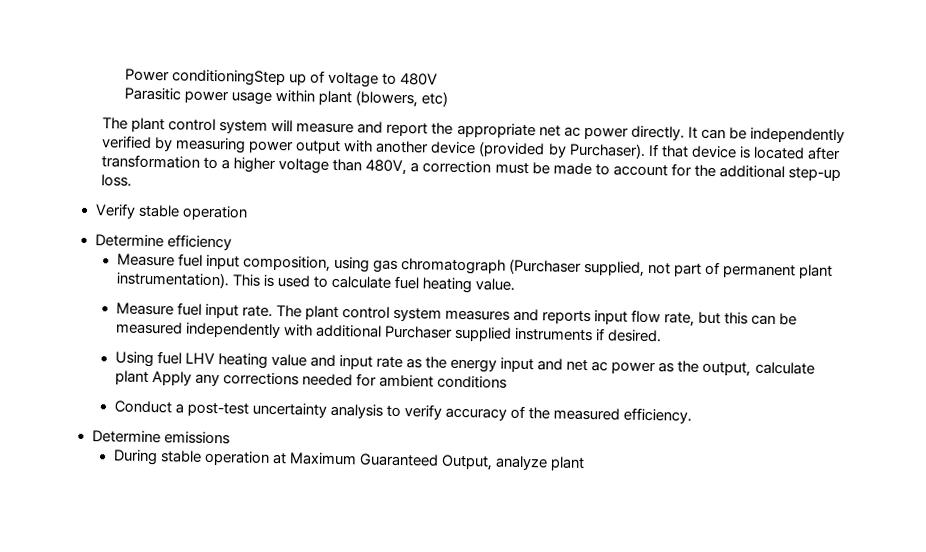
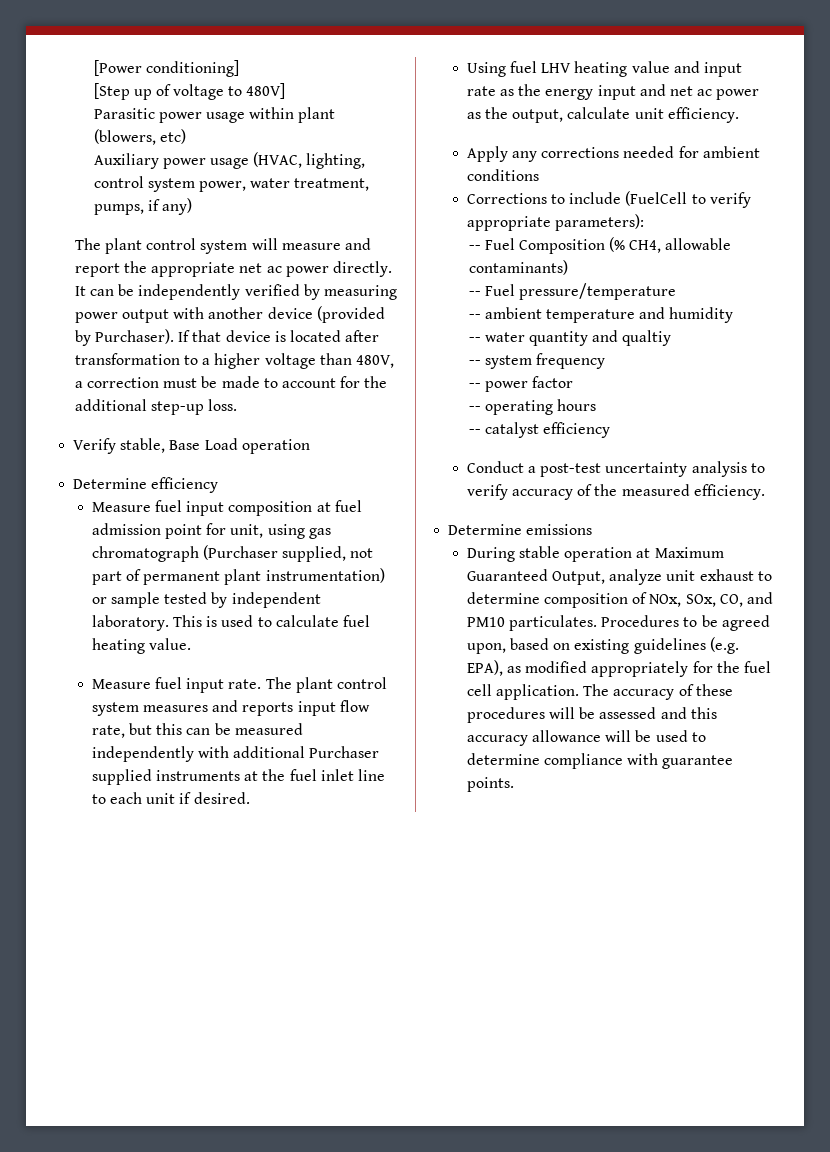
- Power conditioningStep up of voltage to 480V
+ [Power conditioning]
+ [Step up of voltage to 480V]
+ Auxiliary power usage (HVAC, lighting, control system power, water treatment, pumps, if any)
- Verify stable operation
+ Verify stable, Base Load operation
- Measure fuel input composition, using gas chromatograph (Purchaser supplied, not part of permanent plant instrumentation).
+ Measure fuel input composition at fuel admission point for unit, using gas chromatograph (Purchaser supplied, not part of permanent plant instrumentation) or sample tested by independent laboratory.
- The plant control system measures and reports input flow rate, but this can be measured independently with additional Purchaser supplied instruments if desired.
+ The plant control system measures and reports input flow rate, but this can be measured independently with additional Purchaser supplied instruments at the fuel inlet line to each unit if desired.
- Using fuel LHV heating value and input rate as the energy input and net ac power as the output, calculate plant Apply any corrections needed for ambient conditions
+ Using fuel LHV heating value and input rate as the energy input and net ac power as the output, calculate unit efficiency.
+ Apply any corrections needed for ambient conditions
+ Corrections to include (FuelCell to verify appropriate parameters):
+ -- Fuel Composition (% CH4, allowable contaminants)
+ -- Fuel pressure/temperature
+ -- ambient temperature and humidity
+ -- water quantity and qualtiy
+ -- system frequency
+ -- power factor
+ -- operating hours
+ -- catalyst efficiency
- During stable operation at Maximum Guaranteed Output, analyze plant
+ During stable operation at Maximum Guaranteed Output, analyze unit exhaust to determine composition of NOx, SOx, CO, and PM10 particulates. Procedures to be agreed upon, based on existing guidelines (e.g. EPA), as modified appropriately for the fuel cell application. The accuracy of these procedures will be assessed and this accuracy allowance will be used to determine compliance with guarantee points.

